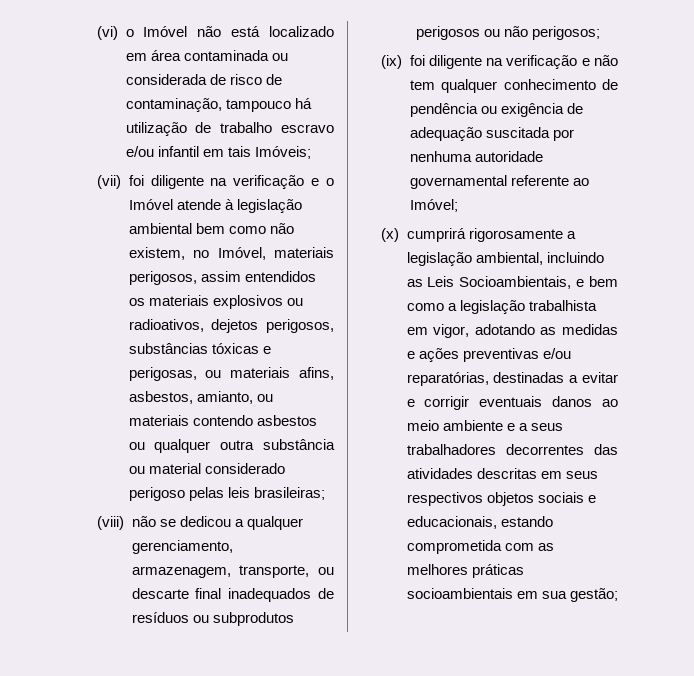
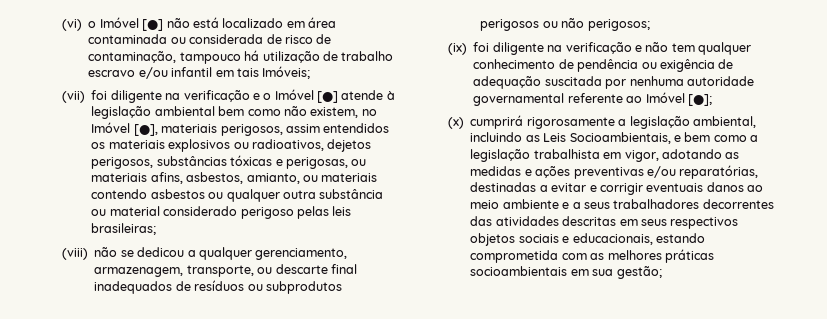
- (vi) o Imóvel não está localizado em área contaminada ou considerada de risco de contaminação, tampouco há utilização de trabalho escravo e/ou infantil em tais Imóveis;
+ (vi) o Imóvel [●] não está localizado em área contaminada ou considerada de risco de contaminação, tampouco há utilização de trabalho escravo e/ou infantil em tais Imóveis;
- (vii) foi diligente na verificação e o Imóvel atende à legislação ambiental bem como não existem, no Imóvel, materiais perigosos, assim entendidos os materiais explosivos ou radioativos, dejetos perigosos, substâncias tóxicas e perigosas, ou materiais afins, asbestos, amianto, ou materiais contendo asbestos ou qualquer outra substância ou material considerado perigoso pelas leis brasileiras;
+ (vii) foi diligente na verificação e o Imóvel [●] atende à legislação ambiental bem como não existem, no Imóvel [●], materiais perigosos, assim entendidos os materiais explosivos ou radioativos, dejetos perigosos, substâncias tóxicas e perigosas, ou materiais afins, asbestos, amianto, ou materiais contendo asbestos ou qualquer outra substância ou material considerado perigoso pelas leis brasileiras;
- (ix) foi diligente na verificação e não tem qualquer conhecimento de pendência ou exigência de adequação suscitada por nenhuma autoridade governamental referente ao Imóvel;
+ (ix) foi diligente na verificação e não tem qualquer conhecimento de pendência ou exigência de adequação suscitada por nenhuma autoridade governamental referente ao Imóvel [●];

